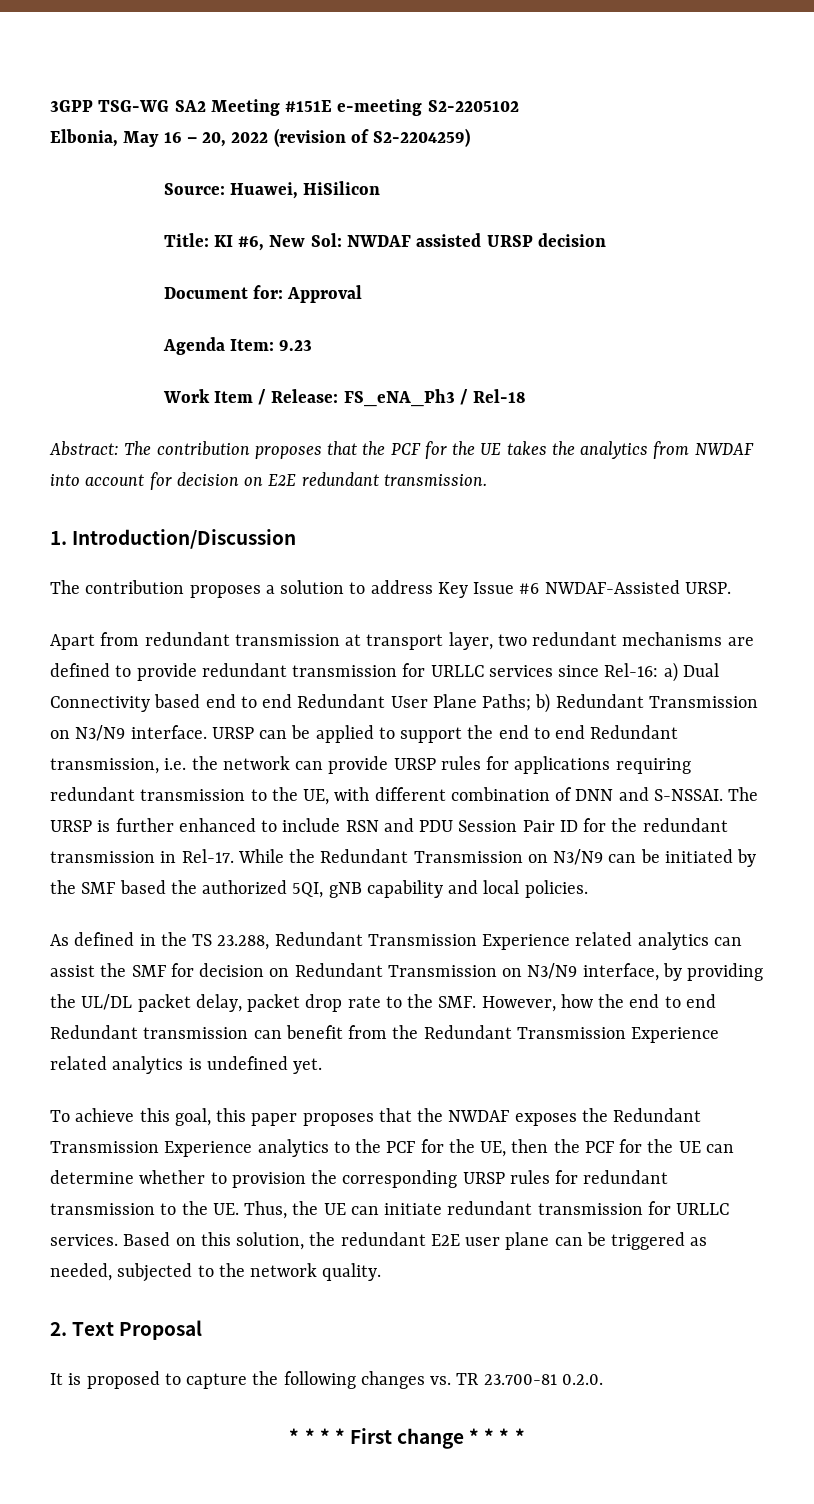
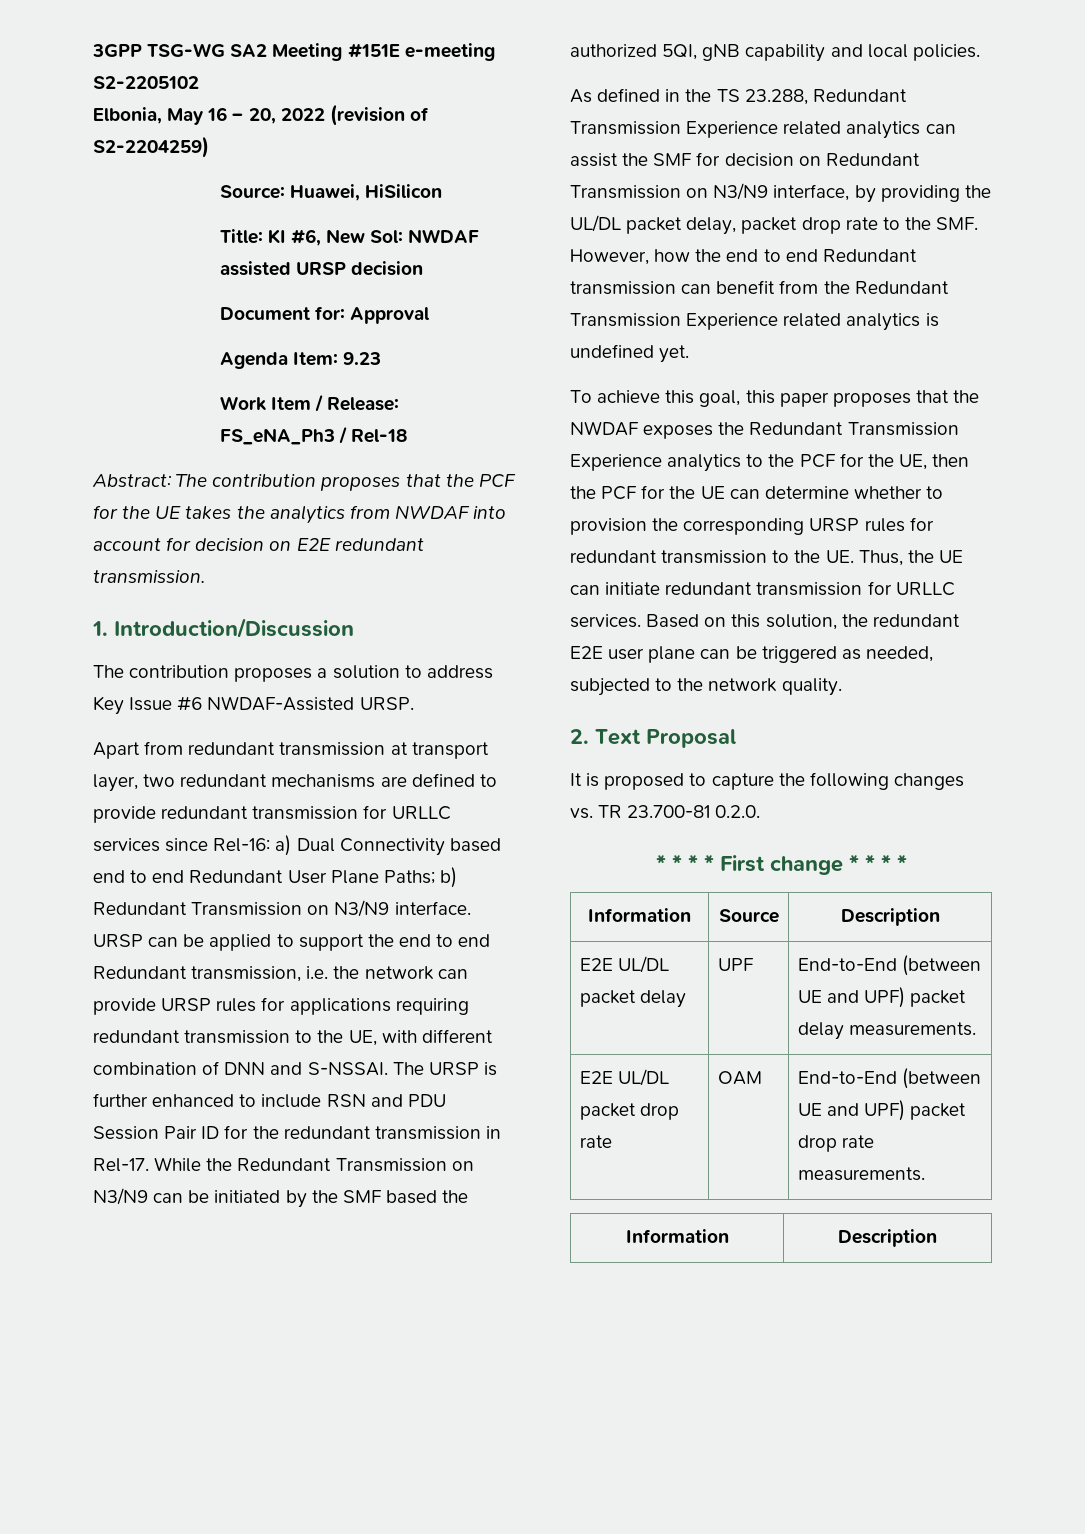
+ Information | Source | Description
+ E2E UL/DL packet delay | UPF | End-to-End (between UE and UPF) packet delay measurements.
+ E2E UL/DL packet drop rate | OAM | End-to-End (between UE and UPF) packet drop rate measurements.
+ Information | Description

